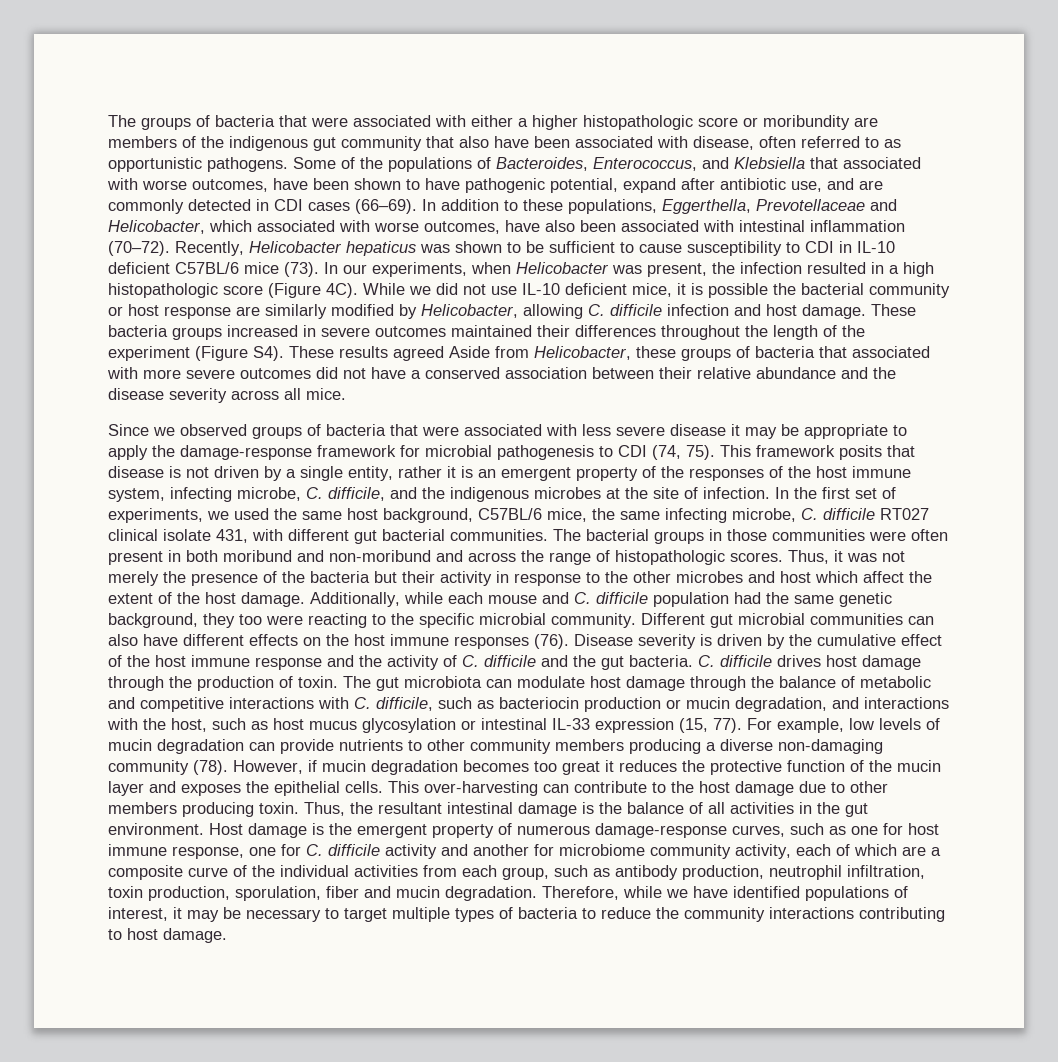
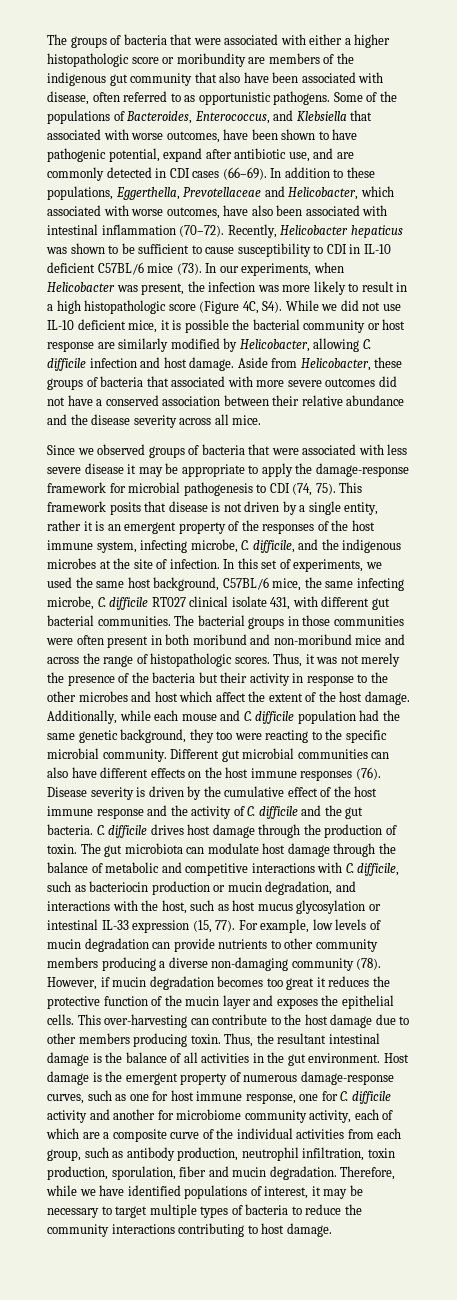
- In our experiments, when Helicobacter was present, the infection resulted in a high histopathologic score (Figure 4C). While we did not use IL-10 deficient mice, it is possible the bacterial community or host response are similarly modified by Helicobacter, allowing C. difficile infection and host damage.
+ In our experiments, when Helicobacter was present, the infection was more likely to result in a high histopathologic score (Figure 4C, S4). While we did not use IL-10 deficient mice, it is possible the bacterial community or host response are similarly modified by Helicobacter, allowing C. difficile infection and host damage.
- These bacteria groups increased in severe outcomes maintained their differences throughout the length of the experiment (Figure S4). These results agreed Aside from Helicobacter, these groups of bacteria that associated with more severe outcomes did not have a conserved association between their relative abundance and the disease severity across all mice.
+ Aside from Helicobacter, these groups of bacteria that associated with more severe outcomes did not have a conserved association between their relative abundance and the disease severity across all mice.
- In the first set of experiments, we used the same host background, C57BL/6 mice, the same infecting microbe, C. difficile RT027 clinical isolate 431, with different gut bacterial communities.
+ In this set of experiments, we used the same host background, C57BL/6 mice, the same infecting microbe, C. difficile RT027 clinical isolate 431, with different gut bacterial communities.
- The bacterial groups in those communities were often present in both moribund and non-moribund and across the range of histopathologic scores.
+ The bacterial groups in those communities were often present in both moribund and non-moribund mice and across the range of histopathologic scores.

